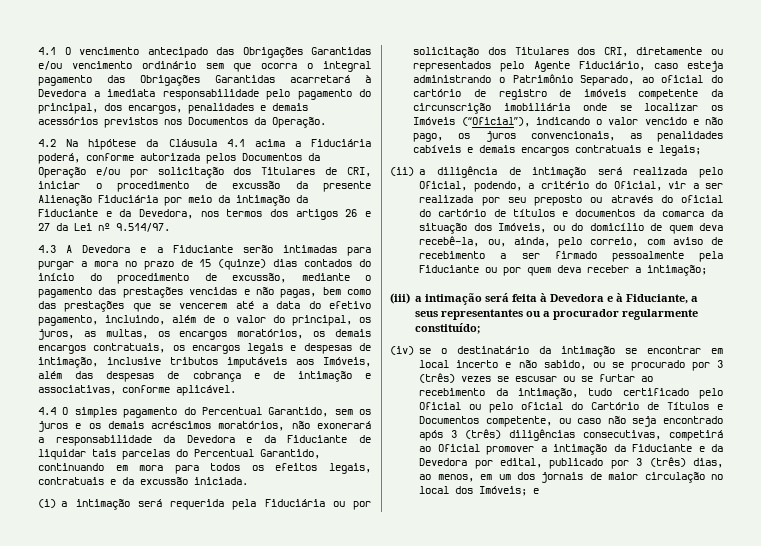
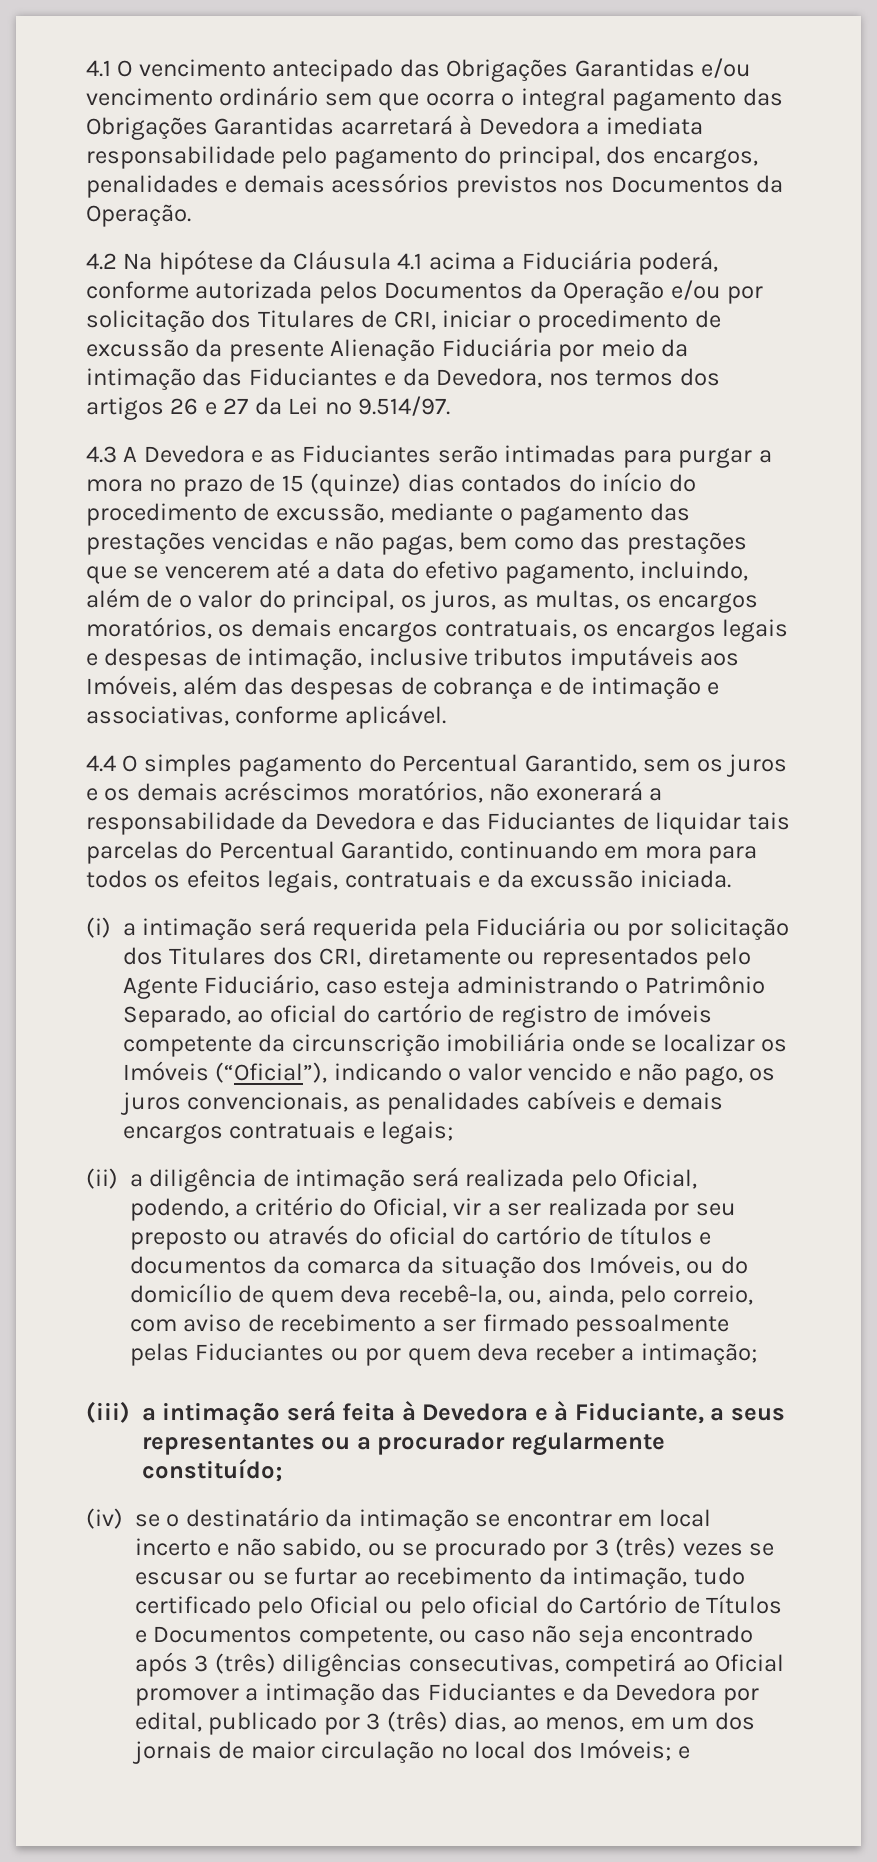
- 4.2 Na hipótese da Cláusula 4.1 acima a Fiduciária poderá, conforme autorizada pelos Documentos da Operação e/ou por solicitação dos Titulares de CRI, iniciar o procedimento de excussão da presente Alienação Fiduciária por meio da intimação da Fiduciante e da Devedora, nos termos dos artigos 26 e 27 da Lei nº 9.514/97.
+ 4.2 Na hipótese da Cláusula 4.1 acima a Fiduciária poderá, conforme autorizada pelos Documentos da Operação e/ou por solicitação dos Titulares de CRI, iniciar o procedimento de excussão da presente Alienação Fiduciária por meio da intimação das Fiduciantes e da Devedora, nos termos dos artigos 26 e 27 da Lei nº 9.514/97.
- 4.3 A Devedora e a Fiduciante serão intimadas para purgar a mora no prazo de 15 (quinze) dias contados do início do procedimento de excussão, mediante o pagamento das prestações vencidas e não pagas, bem como das prestações que se vencerem até a data do efetivo pagamento, incluindo, além de o valor do principal, os juros, as multas, os encargos moratórios, os demais encargos contratuais, os encargos legais e despesas de intimação, inclusive tributos imputáveis aos Imóveis, além das despesas de cobrança e de intimação e associativas, conforme aplicável.
+ 4.3 A Devedora e as Fiduciantes serão intimadas para purgar a mora no prazo de 15 (quinze) dias contados do início do procedimento de excussão, mediante o pagamento das prestações vencidas e não pagas, bem como das prestações que se vencerem até a data do efetivo pagamento, incluindo, além de o valor do principal, os juros, as multas, os encargos moratórios, os demais encargos contratuais, os encargos legais e despesas de intimação, inclusive tributos imputáveis aos Imóveis, além das despesas de cobrança e de intimação e associativas, conforme aplicável.
- 4.4 O simples pagamento do Percentual Garantido, sem os juros e os demais acréscimos moratórios, não exonerará a responsabilidade da Devedora e da Fiduciante de liquidar tais parcelas do Percentual Garantido, continuando em mora para todos os efeitos legais, contratuais e da excussão iniciada.
+ 4.4 O simples pagamento do Percentual Garantido, sem os juros e os demais acréscimos moratórios, não exonerará a responsabilidade da Devedora e das Fiduciantes de liquidar tais parcelas do Percentual Garantido, continuando em mora para todos os efeitos legais, contratuais e da excussão iniciada.
- (ii) a diligência de intimação será realizada pelo Oficial, podendo, a critério do Oficial, vir a ser realizada por seu preposto ou através do oficial do cartório de títulos e documentos da comarca da situação dos Imóveis, ou do domicílio de quem deva recebê-la, ou, ainda, pelo correio, com aviso de recebimento a ser firmado pessoalmente pela Fiduciante ou por quem deva receber a intimação;
+ (ii) a diligência de intimação será realizada pelo Oficial, podendo, a critério do Oficial, vir a ser realizada por seu preposto ou através do oficial do cartório de títulos e documentos da comarca da situação dos Imóveis, ou do domicílio de quem deva recebê-la, ou, ainda, pelo correio, com aviso de recebimento a ser firmado pessoalmente pelas Fiduciantes ou por quem deva receber a intimação;
- (iv) se o destinatário da intimação se encontrar em local incerto e não sabido, ou se procurado por 3 (três) vezes se escusar ou se furtar ao recebimento da intimação, tudo certificado pelo Oficial ou pelo oficial do Cartório de Títulos e Documentos competente, ou caso não seja encontrado após 3 (três) diligências consecutivas, competirá ao Oficial promover a intimação da Fiduciante e da Devedora por edital, publicado por 3 (três) dias, ao menos, em um dos jornais de maior circulação no local dos Imóveis;
+ (iv) se o destinatário da intimação se encontrar em local incerto e não sabido, ou se procurado por 3 (três) vezes se escusar ou se furtar ao recebimento da intimação, tudo certificado pelo Oficial ou pelo oficial do Cartório de Títulos e Documentos competente, ou caso não seja encontrado após 3 (três) diligências consecutivas, competirá ao Oficial promover a intimação das Fiduciantes e da Devedora por edital, publicado por 3 (três) dias, ao menos, em um dos jornais de maior circulação no local dos Imóveis;

